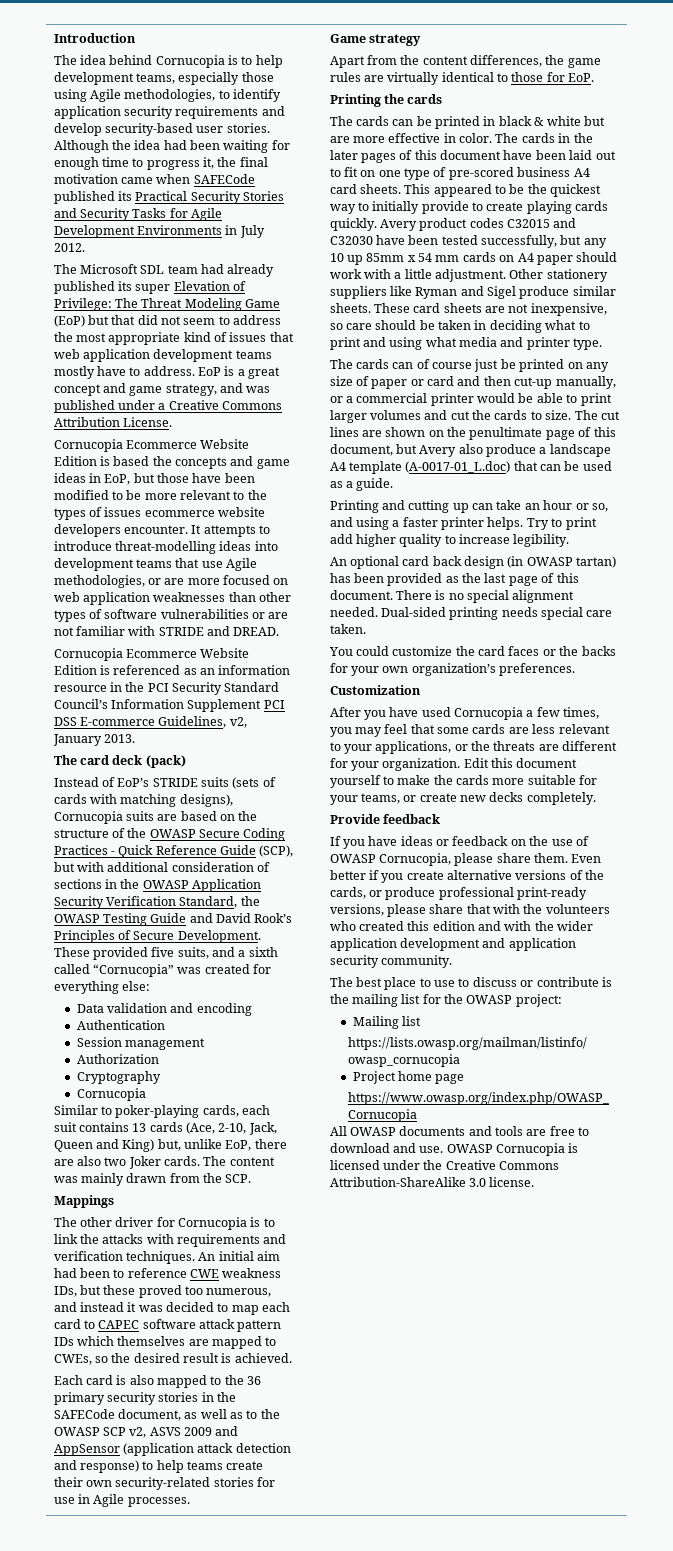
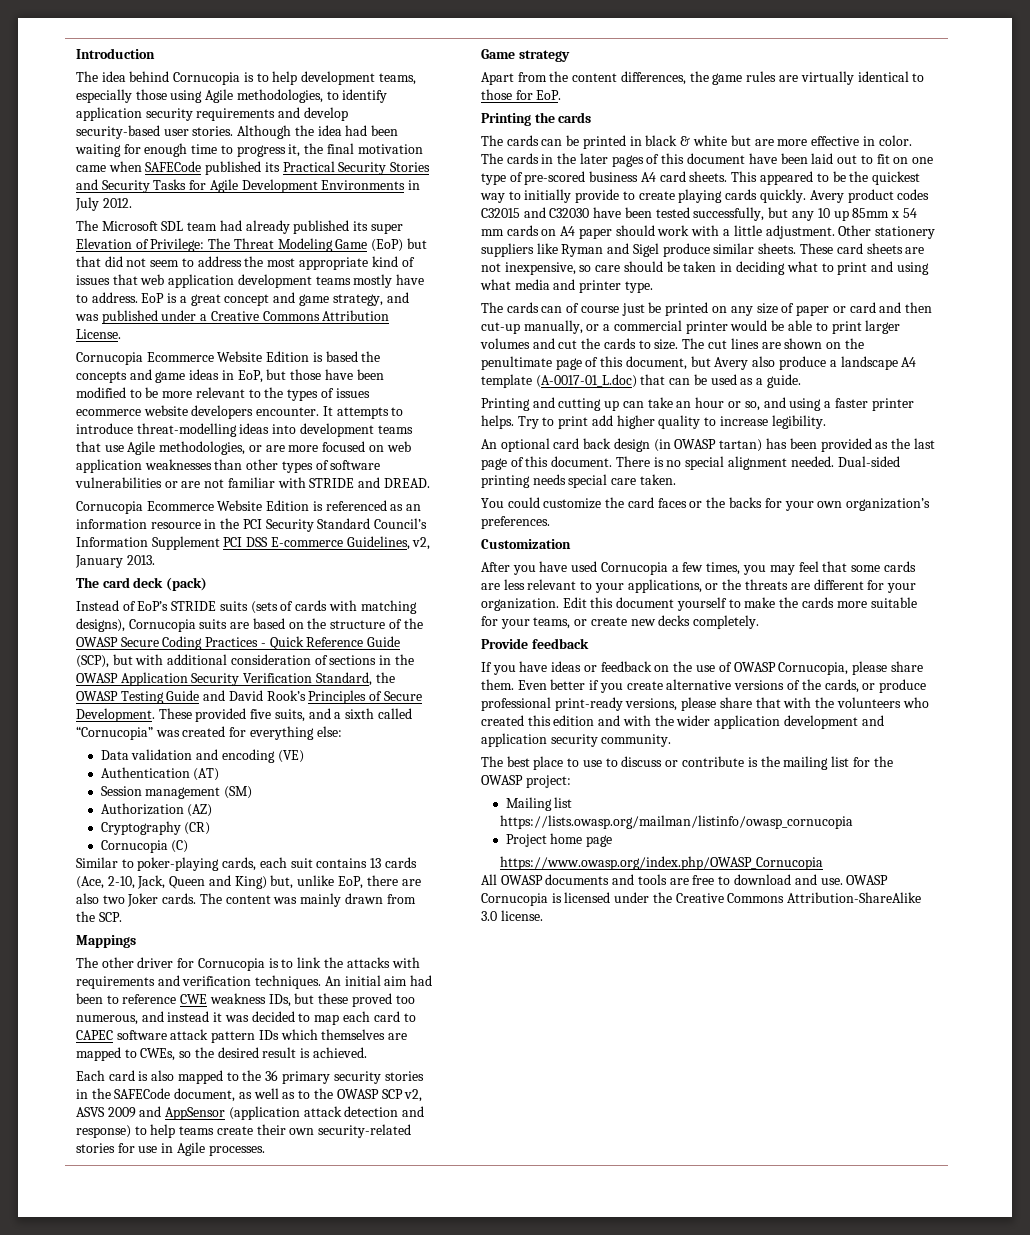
- Data validation and encoding
+ Data validation and encoding (VE)
- Authentication
+ Authentication (AT)
- Session management
+ Session management (SM)
- Authorization
+ Authorization (AZ)
- Cryptography
- Cornucopia
+ Cryptography (CR)
+ Cornucopia (C)

